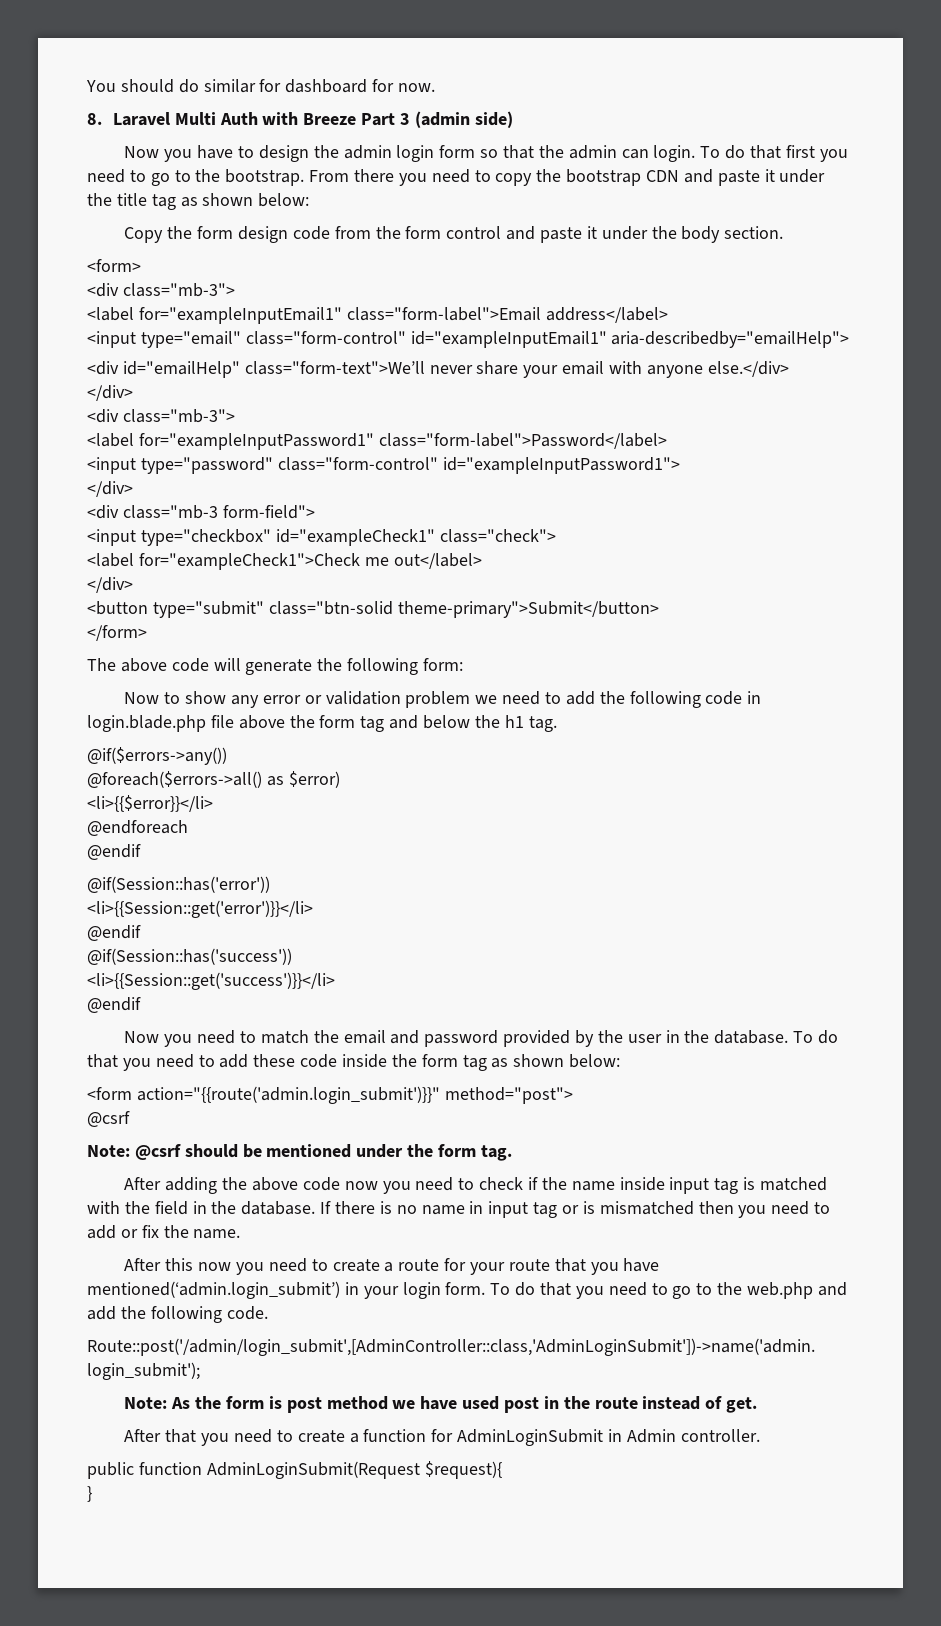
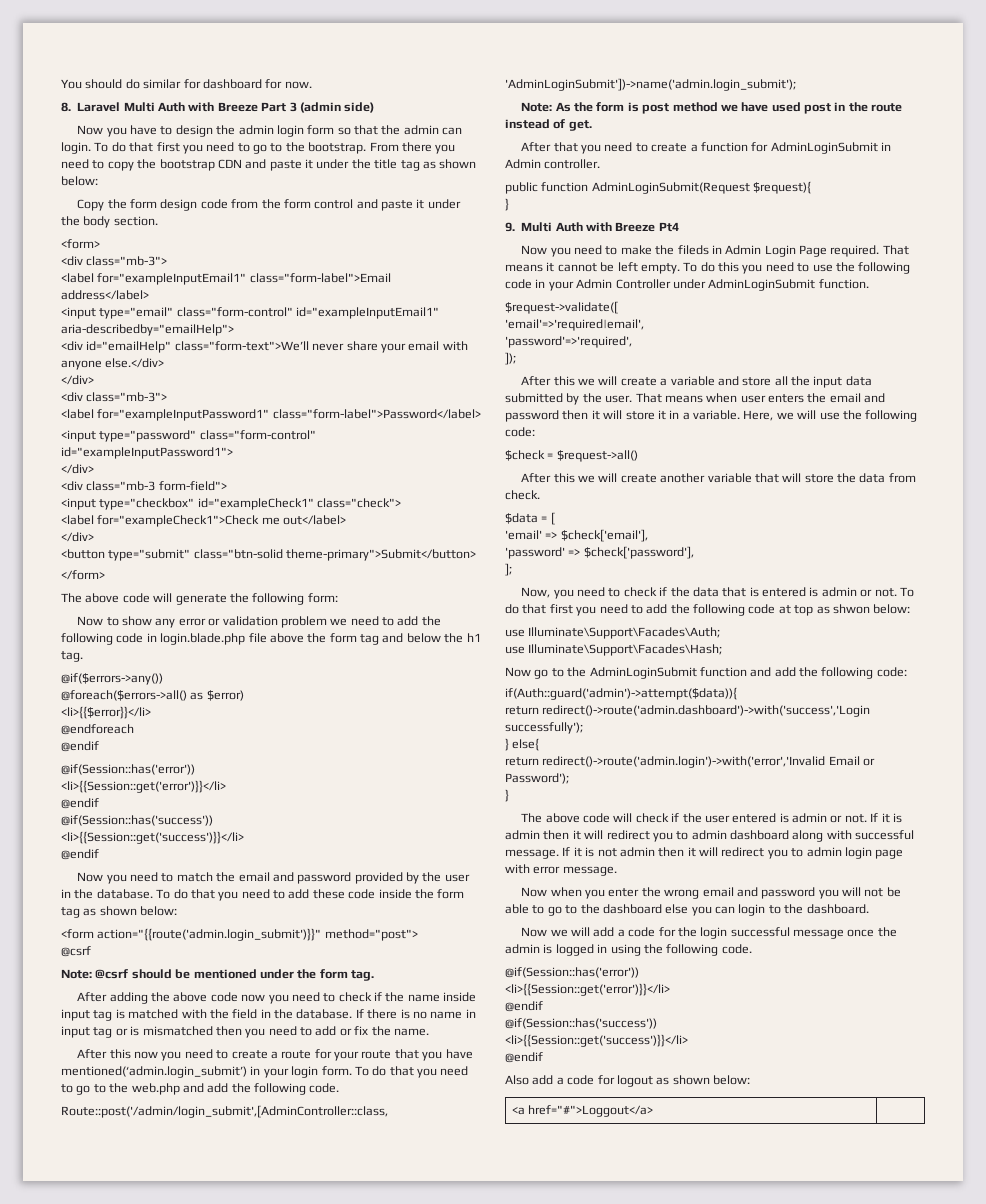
+ 9. Multi Auth with Breeze Pt4
+ Now you need to make the fileds in Admin Login Page required. That means it cannot be left empty. To do this you need to use the following code in your Admin Controller under AdminLoginSubmit function.
+ $request->validate([
+ 'email'=>'required|email',
+ 'password'=>'required',
+ ]);
+ After this we will create a variable and store all the input data submitted by the user. That means when user enters the email and password then it will store it in a variable. Here, we will use the following code:
+ $check = $request->all()
+ After this we will create another variable that will store the data from check.
+ $data = [
+ 'email' => $check['email'],
+ 'password' => $check['password'],
+ ];
+ Now, you need to check if the data that is entered is admin or not. To do that first you need to add the following code at top as shwon below:
+ use Illuminate\Support\Facades\Auth;
+ use Illuminate\Support\Facades\Hash;
+ Now go to the AdminLoginSubmit function and add the following code:
+ if(Auth::guard('admin')->attempt($data)){
+ return redirect()->route('admin.dashboard')->with('success','Login successfully');
+ } else{
+ return redirect()->route('admin.login')->with('error','Invalid Email or Password');
+ }
+ The above code will check if the user entered is admin or not. If it is admin then it will redirect you to admin dashboard along with successful message. If it is not admin then it will redirect you to admin login page with error message.
+ Now when you enter the wrong email and password you will not be able to go to the dashboard else you can login to the dashboard.
+ Now we will add a code for the login successful message once the admin is logged in using the following code.
+ @if(Session::has('error'))
+ <li>{{Session::get('error')}}</li>
+ @endif
+ @if(Session::has('success'))
+ <li>{{Session::get('success')}}</li>
+ @endif
+ Also add a code for logout as shown below:
+ <a href="#">Loggout</a> |

